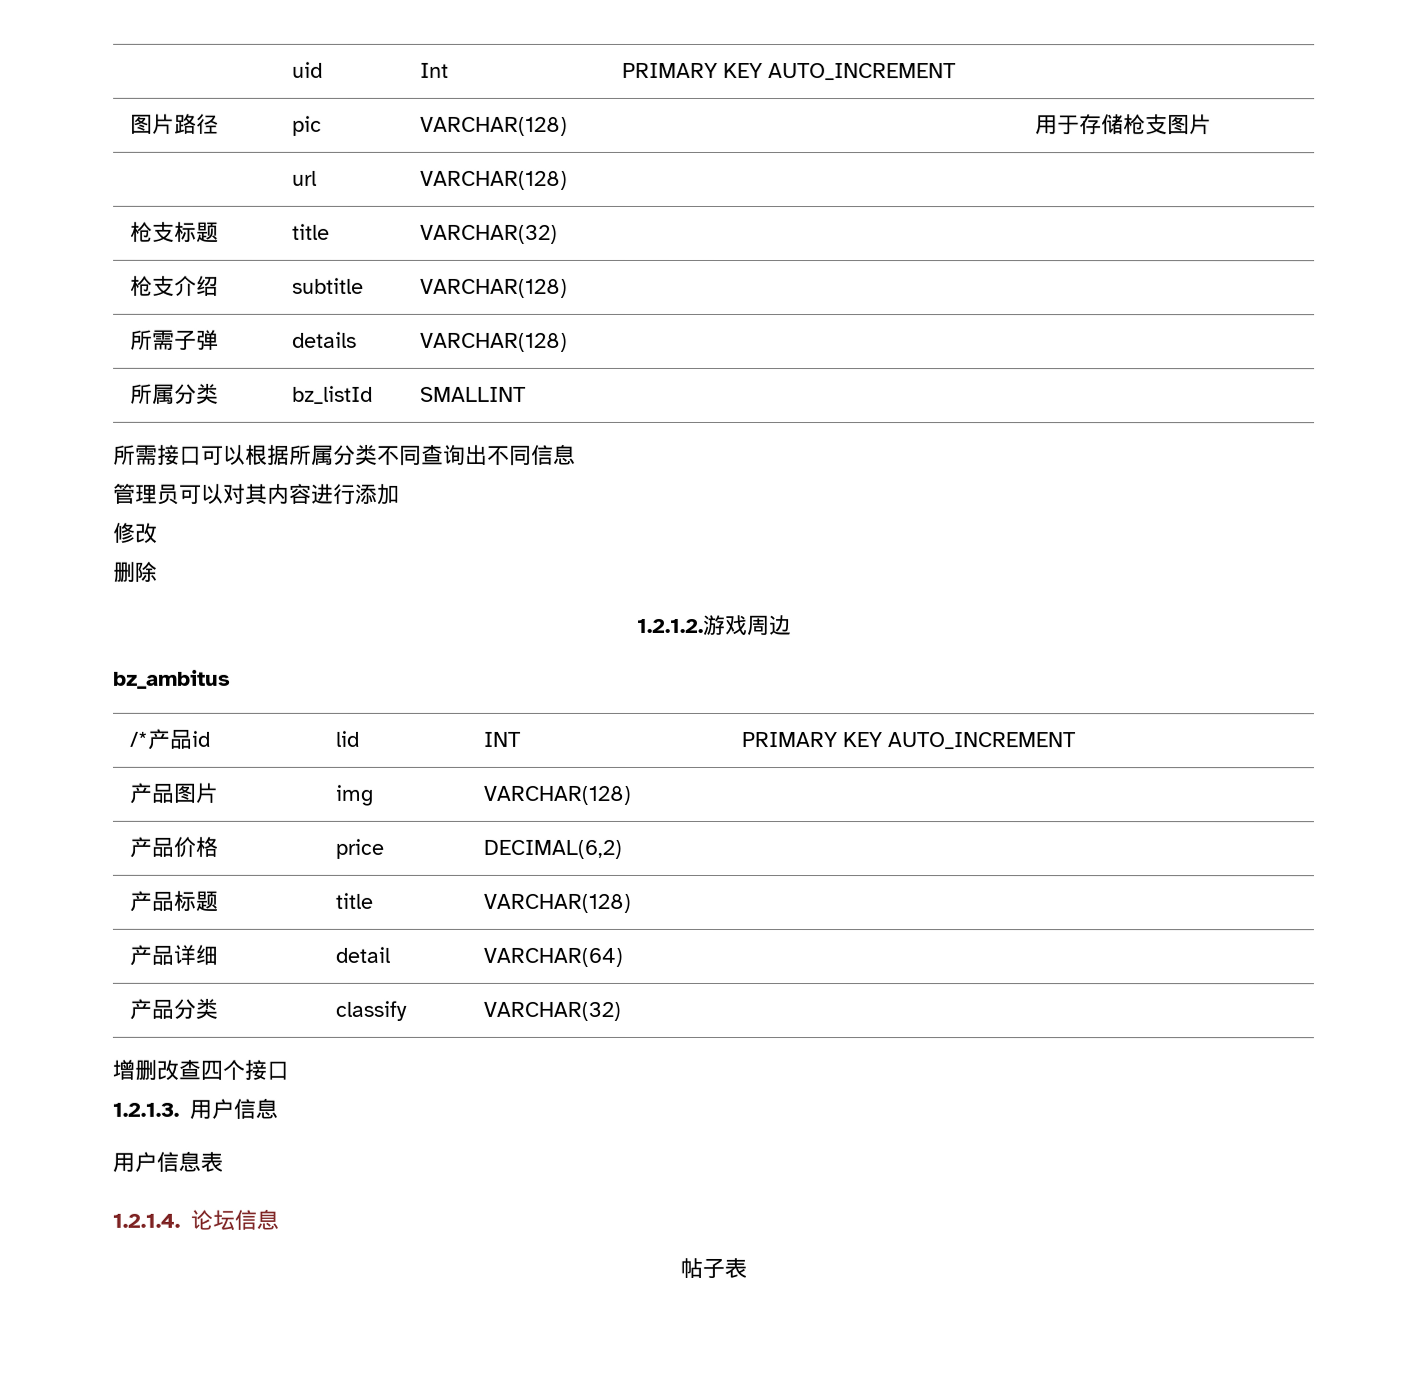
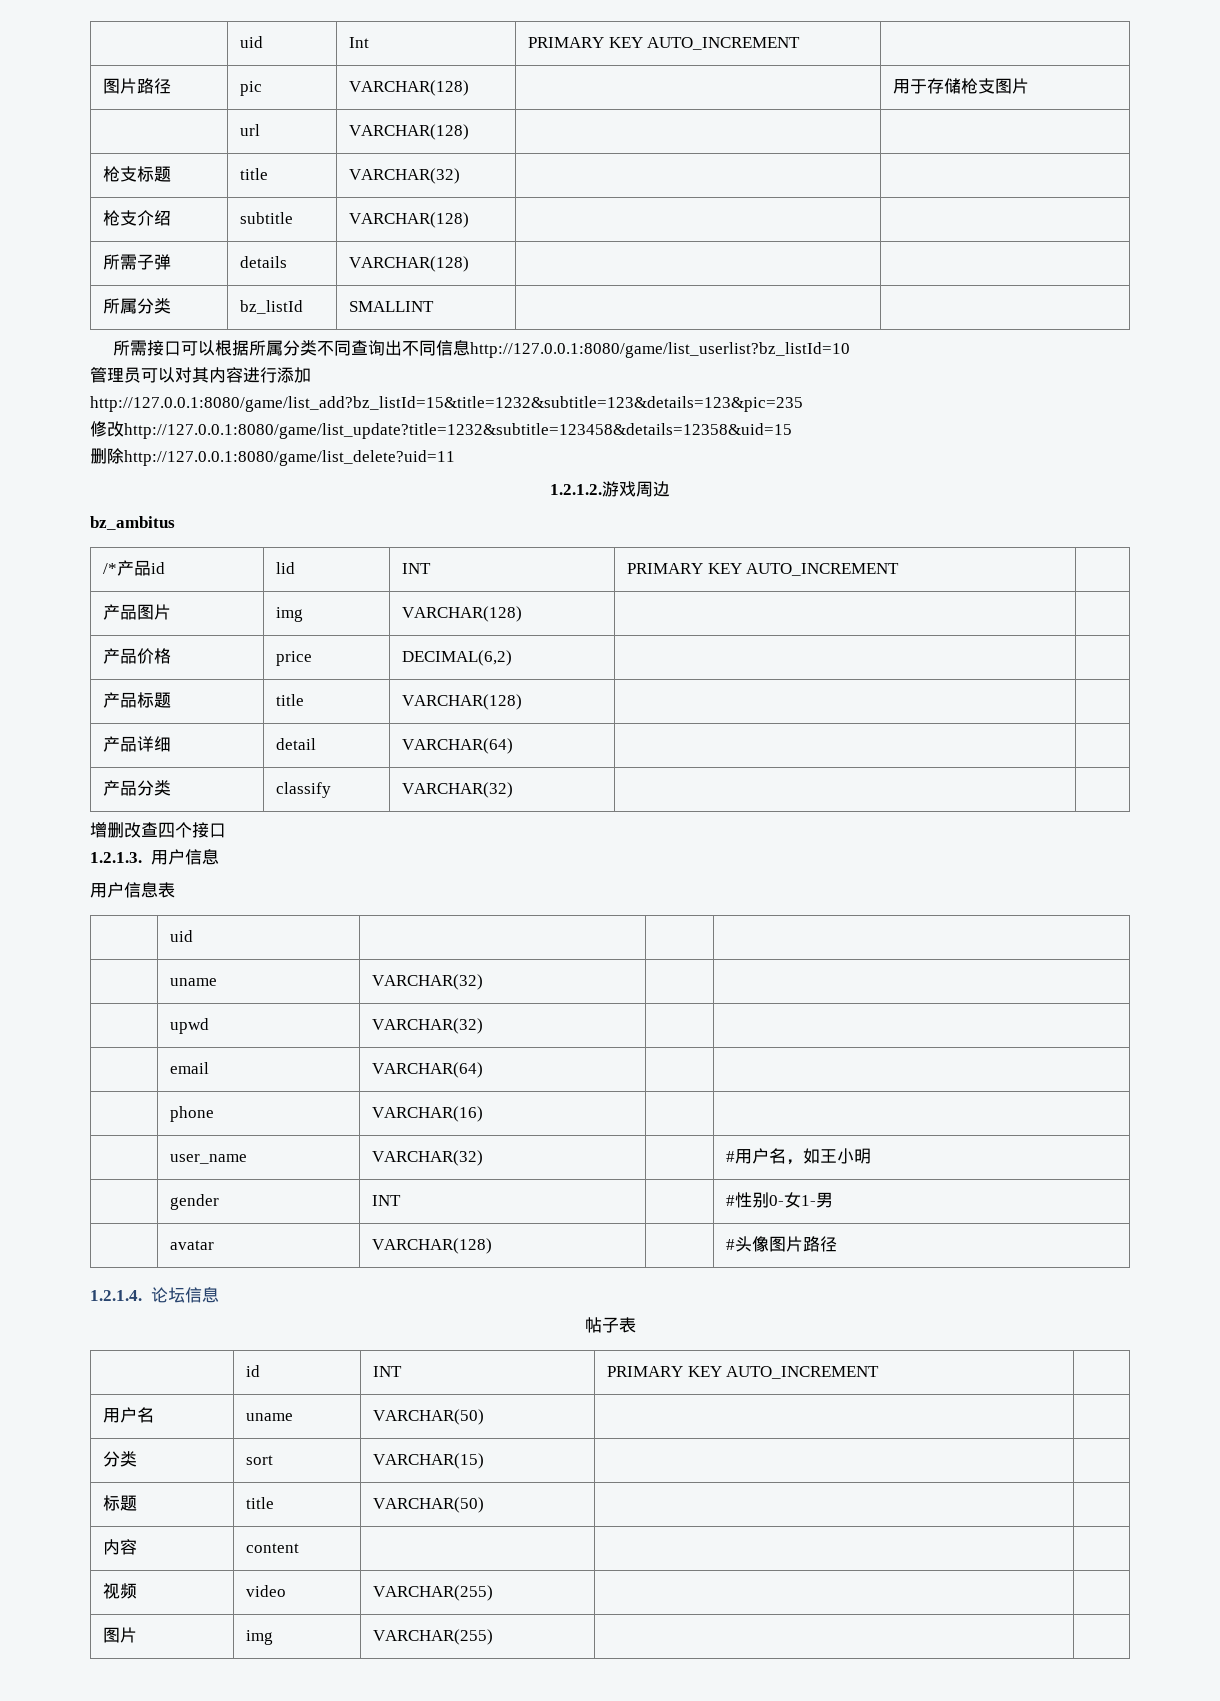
- 所需接口可以根据所属分类不同查询出不同信息
+ 所需接口可以根据所属分类不同查询出不同信息http://127.0.0.1:8080/game/list_userlist?bz_listId=10
+ http://127.0.0.1:8080/game/list_add?bz_listId=15&title=1232&subtitle=123&details=123&pic=235
- 修改
+ 修改http://127.0.0.1:8080/game/list_update?title=1232&subtitle=123458&details=12358&uid=15
- 删除
+ 删除http://127.0.0.1:8080/game/list_delete?uid=11
+ | uid | | |
+ | uname | VARCHAR(32) | |
+ | upwd | VARCHAR(32) | |
+ | email | VARCHAR(64) | |
+ | phone | VARCHAR(16) | |
+ | user_name | VARCHAR(32) | | #用户名，如王小明
+ | gender | INT | | #性别0-女1-男
+ | avatar | VARCHAR(128) | | #头像图片路径
+ | id | INT | PRIMARY KEY AUTO_INCREMENT |
+ 用户名 | uname | VARCHAR(50) | |
+ 分类 | sort | VARCHAR(15) | |
+ 标题 | title | VARCHAR(50) | |
+ 内容 | content | | |
+ 视频 | video | VARCHAR(255) | |
+ 图片 | img | VARCHAR(255) | |

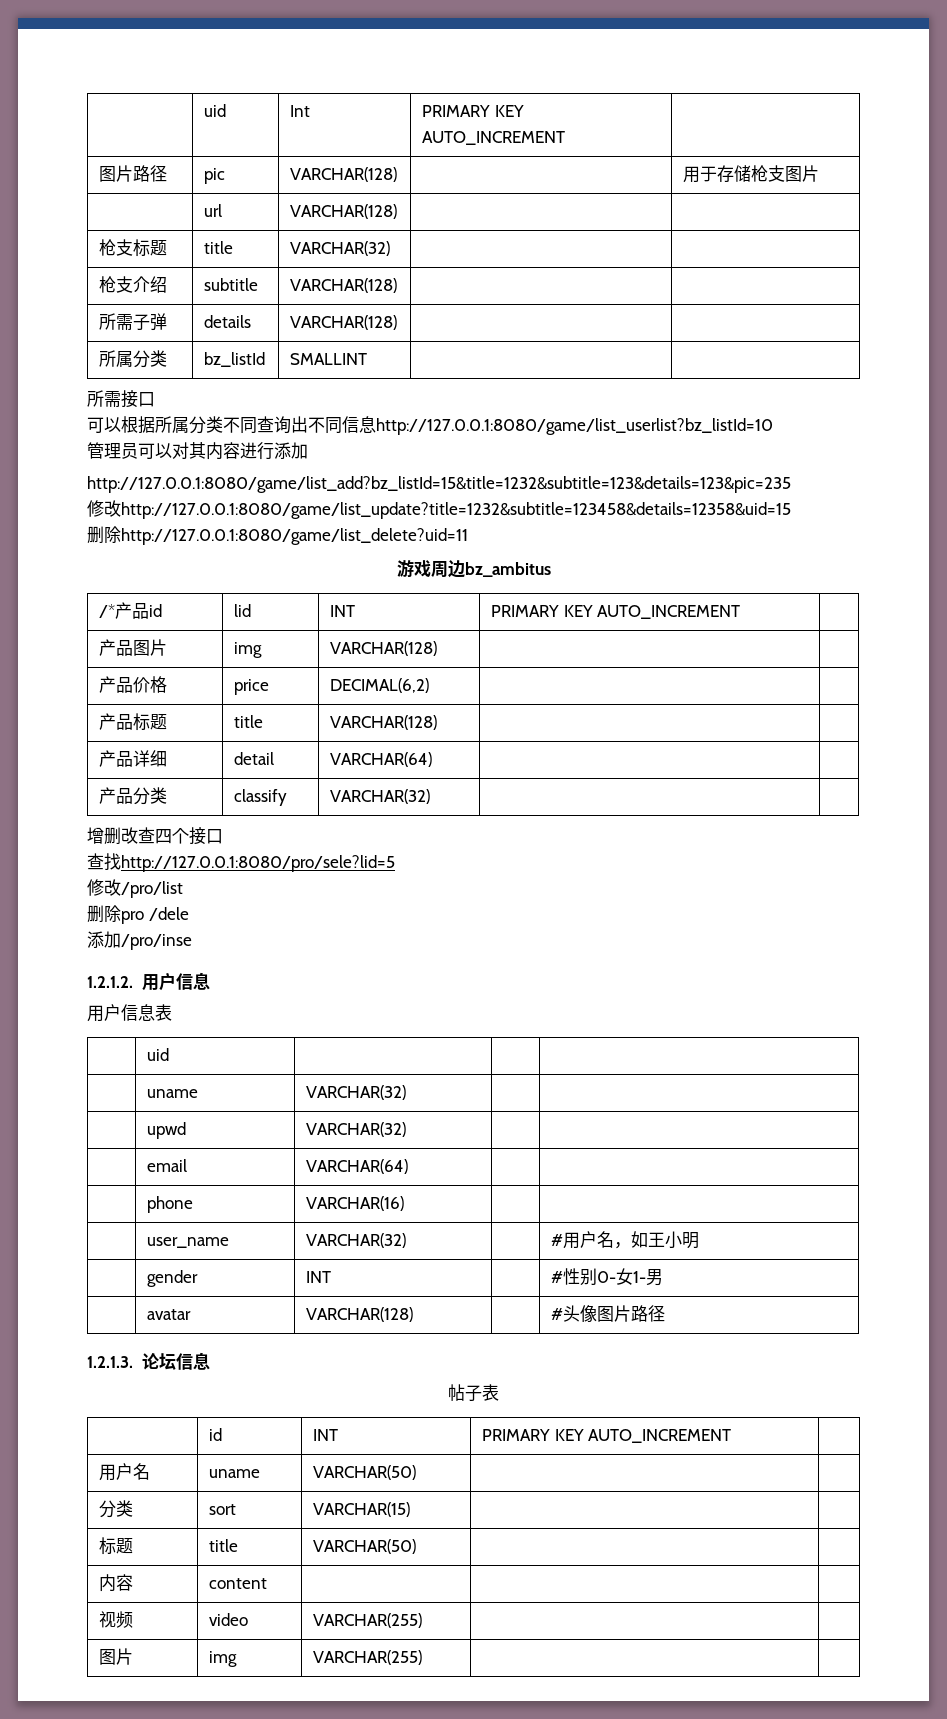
- 所需接口可以根据所属分类不同查询出不同信息http://127.0.0.1:8080/game/list_userlist?bz_listId=10
+ 所需接口
+ 可以根据所属分类不同查询出不同信息http://127.0.0.1:8080/game/list_userlist?bz_listId=10
- 1.2.1.2.游戏周边
- bz_ambitus
+ 游戏周边bz_ambitus
- 1.2.1.3.用户信息
+ 查找http://127.0.0.1:8080/pro/sele?lid=5
+ 修改/pro/list
+ 删除pro /dele
+ 添加/pro/inse
+ 1.2.1.2.用户信息
- 1.2.1.4.论坛信息
+ 1.2.1.3.论坛信息

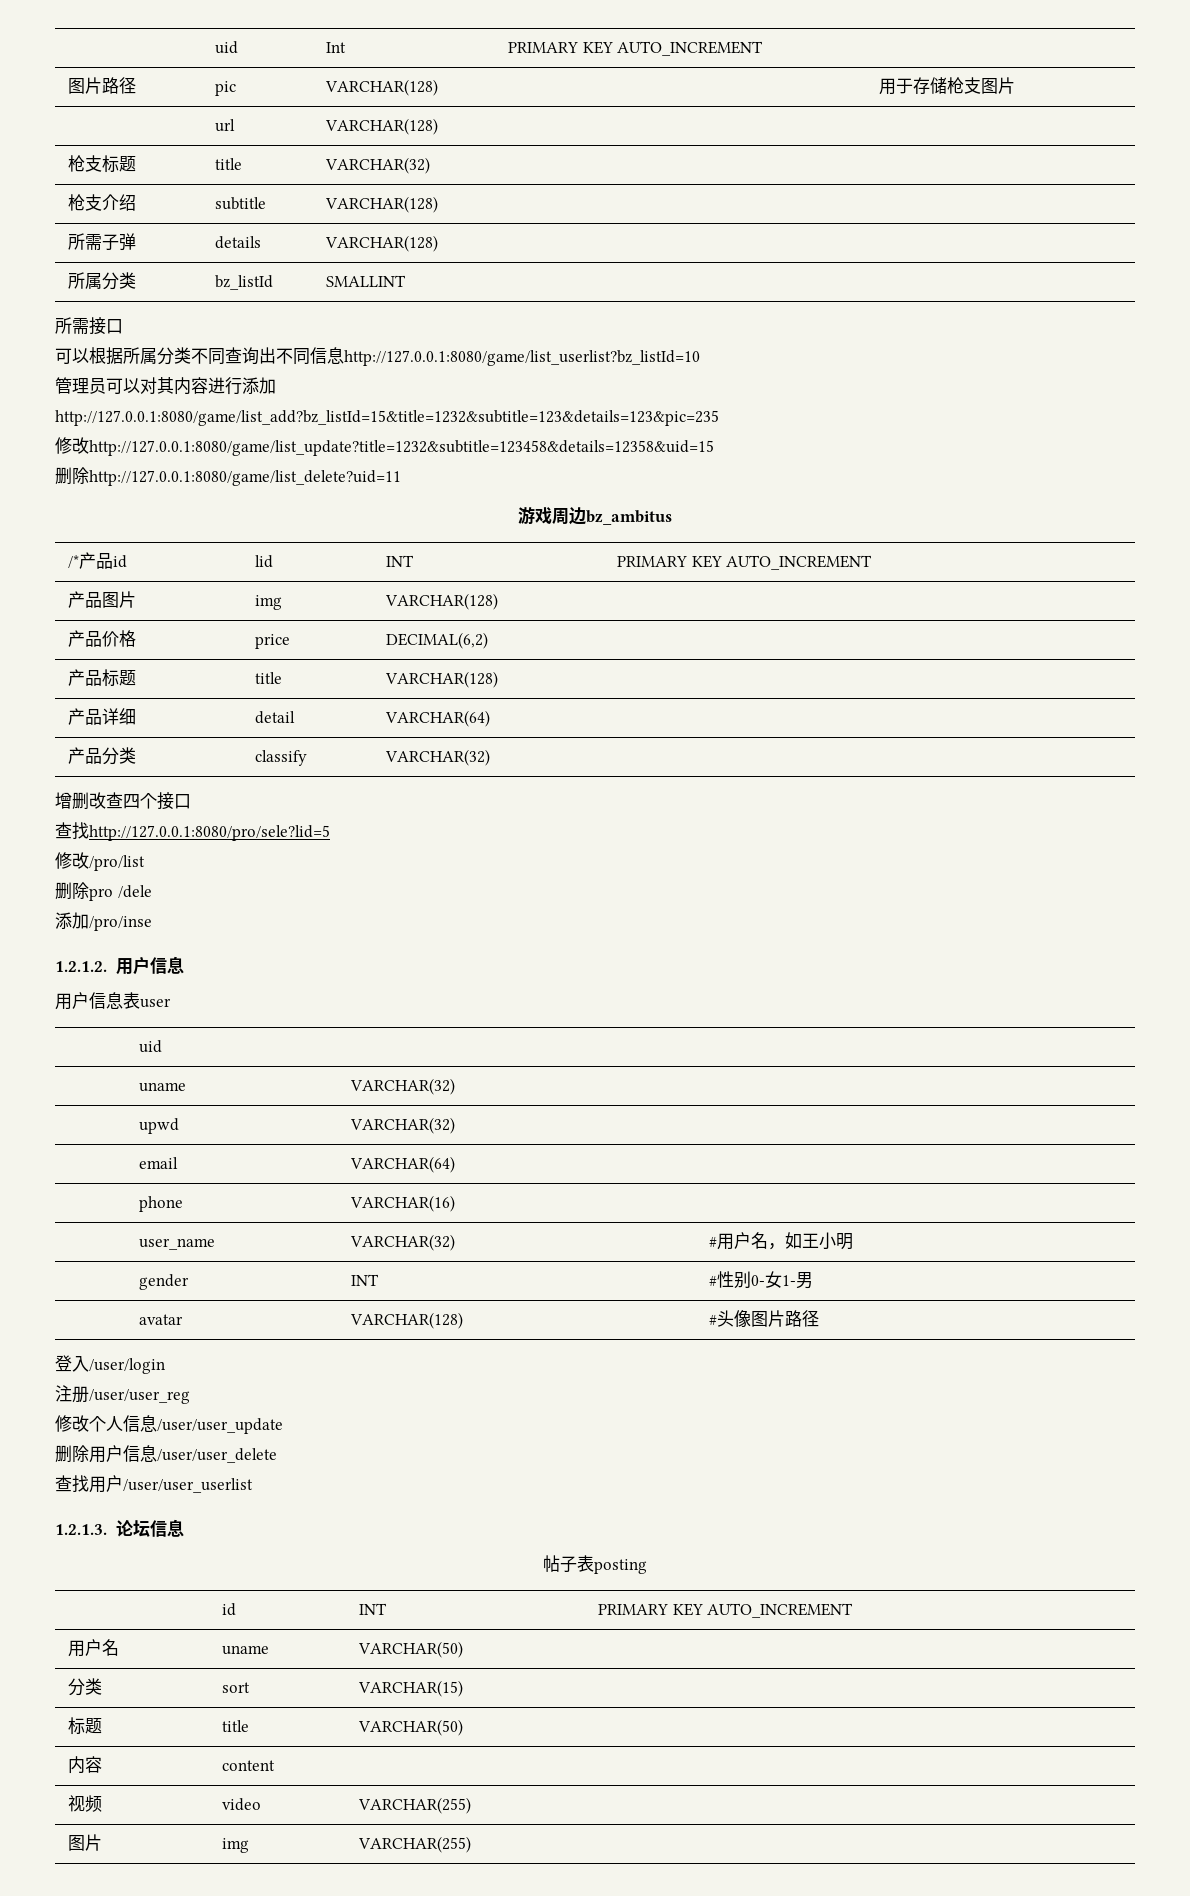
- 用户信息表
+ 用户信息表user
+ 登入/user/login
+ 注册/user/user_reg
+ 修改个人信息/user/user_update
+ 删除用户信息/user/user_delete
+ 查找用户/user/user_userlist
- 帖子表
+ 帖子表posting

